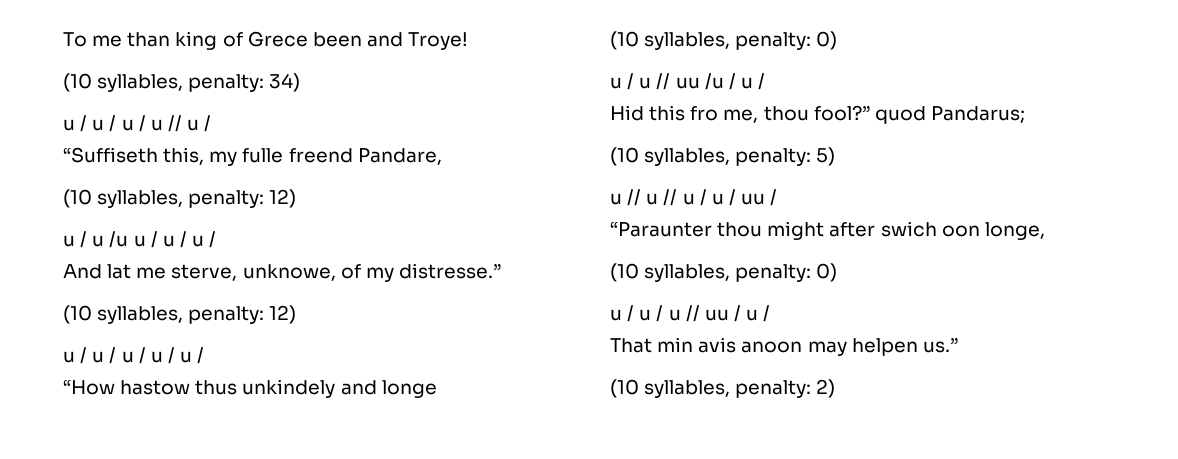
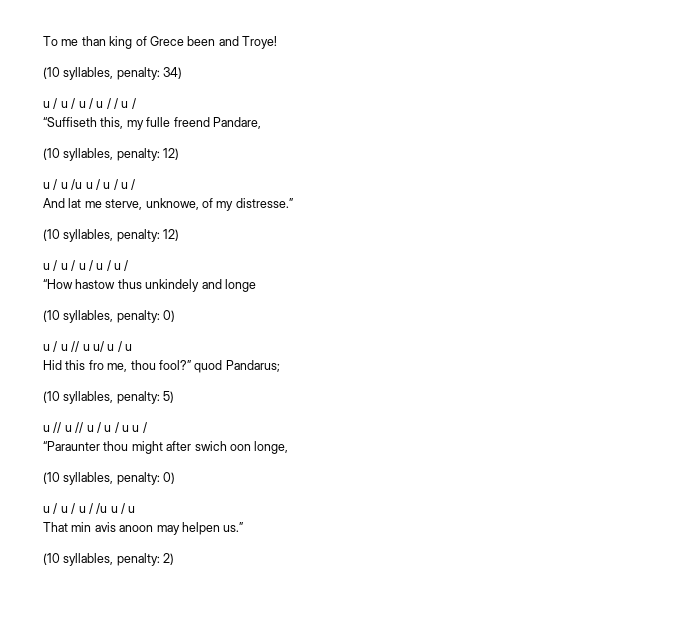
- u / u / u / u // u /
+ u / u / u / u / / u /
- u / u // uu /u / u /
+ u / u // u u/ u / u
- u // u // u / u / uu /
+ u // u // u / u / u u /
- u / u / u // uu / u /
+ u / u / u / /u u / u

